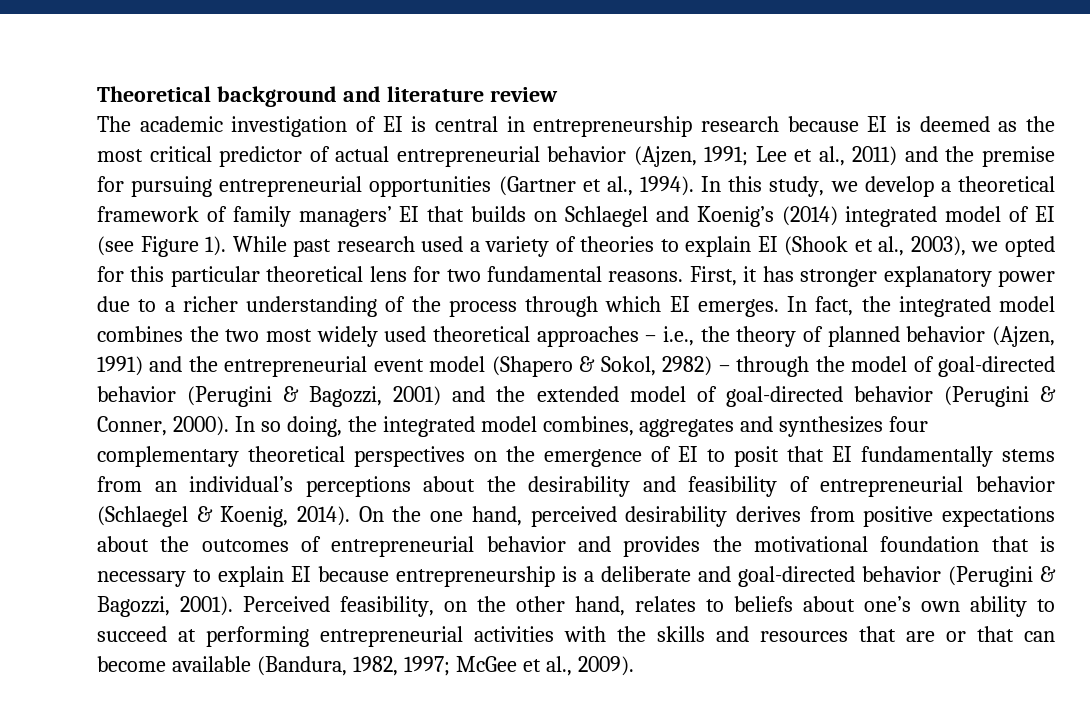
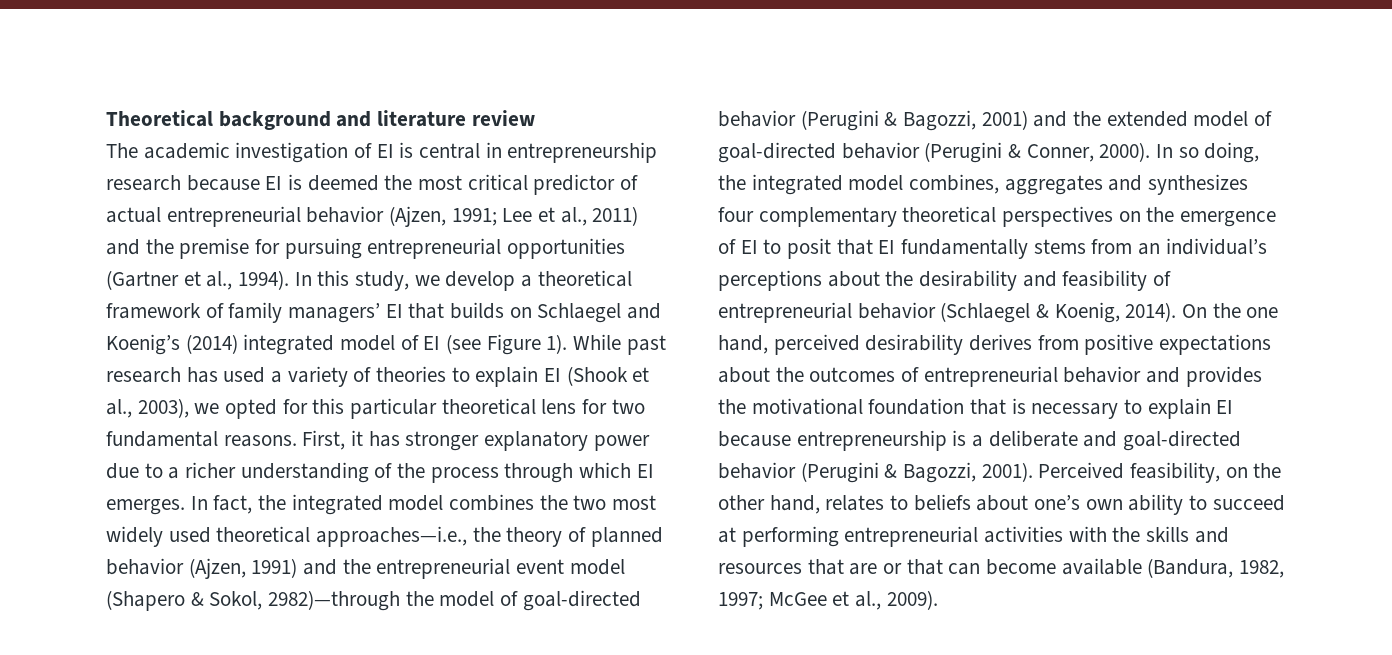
- The academic investigation of EI is central in entrepreneurship research because EI is deemed as the most critical predictor of actual entrepreneurial behavior (Ajzen, 1991; Lee et al., 2011) and the premise for pursuing entrepreneurial opportunities (Gartner et al., 1994).
+ The academic investigation of EI is central in entrepreneurship research because EI is deemed the most critical predictor of actual entrepreneurial behavior (Ajzen, 1991; Lee et al., 2011) and the premise for pursuing entrepreneurial opportunities (Gartner et al., 1994).
- While past research used a variety of theories to explain EI (Shook et al., 2003), we opted for this particular theoretical lens for two fundamental reasons.
+ While past research has used a variety of theories to explain EI (Shook et al., 2003), we opted for this particular theoretical lens for two fundamental reasons.
- In fact, the integrated model combines the two most widely used theoretical approaches – i.e., the theory of planned behavior (Ajzen, 1991) and the entrepreneurial event model (Shapero & Sokol, 2982) – through the model of goal-directed behavior (Perugini & Bagozzi, 2001) and the extended model of goal-directed behavior (Perugini & Conner, 2000).
+ In fact, the integrated model combines the two most widely used theoretical approaches—i.e., the theory of planned behavior (Ajzen, 1991) and the entrepreneurial event model (Shapero & Sokol, 2982)—through the model of goal-directed behavior (Perugini & Bagozzi, 2001) and the extended model of goal-directed behavior (Perugini & Conner, 2000).

